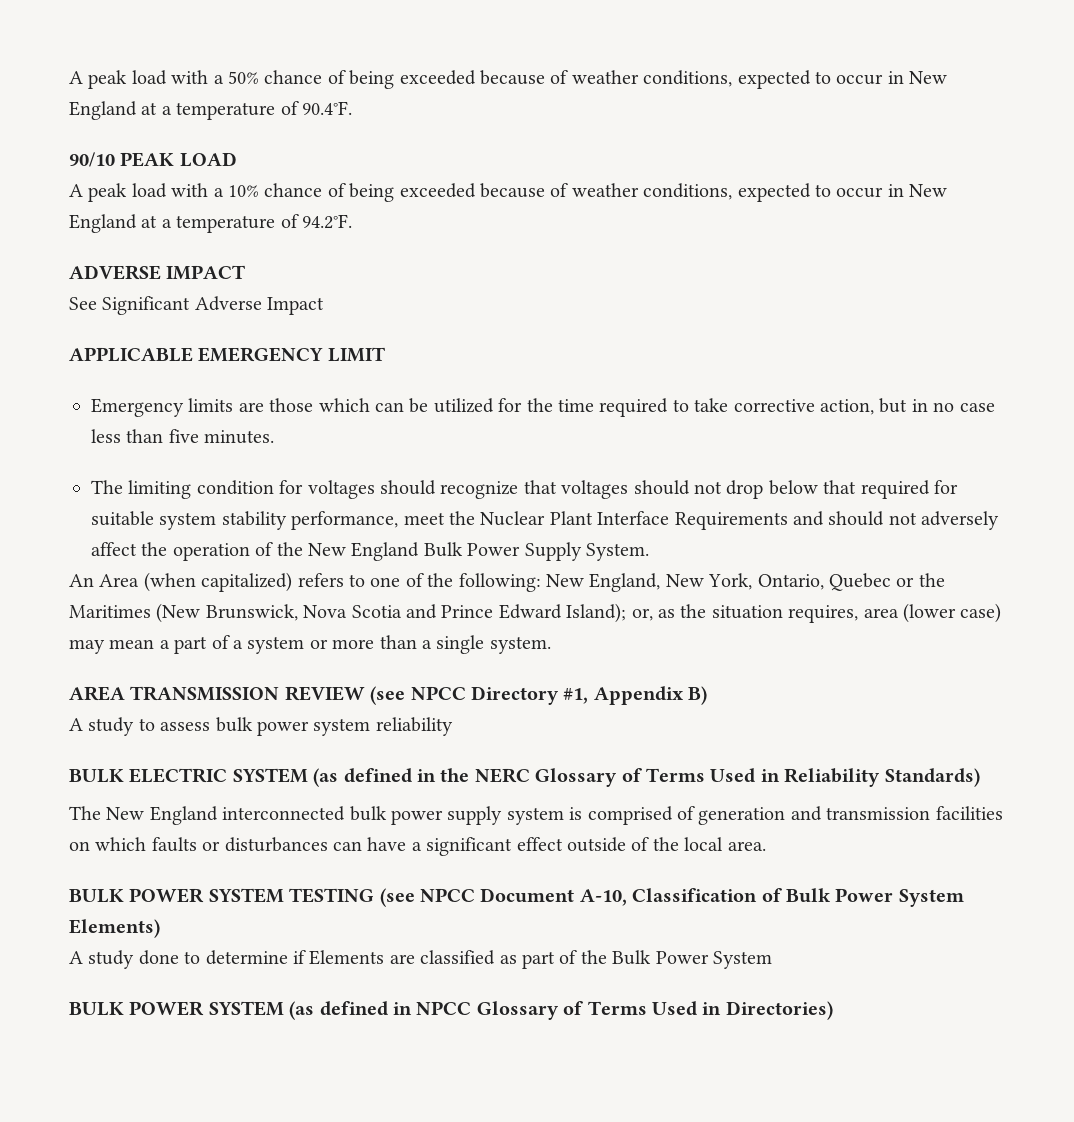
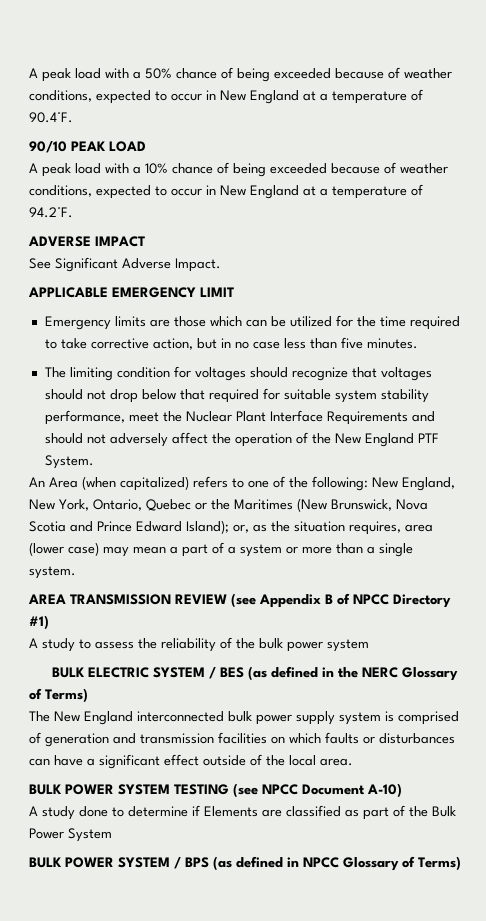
- See Significant Adverse Impact
+ See Significant Adverse Impact.
- The limiting condition for voltages should recognize that voltages should not drop below that required for suitable system stability performance, meet the Nuclear Plant Interface Requirements and should not adversely affect the operation of the New England Bulk Power Supply System.
+ The limiting condition for voltages should recognize that voltages should not drop below that required for suitable system stability performance, meet the Nuclear Plant Interface Requirements and should not adversely affect the operation of the New England PTF System.
- AREA TRANSMISSION REVIEW (see NPCC Directory #1, Appendix B)
+ AREA TRANSMISSION REVIEW (see Appendix B of NPCC Directory #1)
- A study to assess bulk power system reliability
+ A study to assess the reliability of the bulk power system
- BULK ELECTRIC SYSTEM (as defined in the NERC Glossary of Terms Used in Reliability Standards)
+ BULK ELECTRIC SYSTEM / BES (as defined in the NERC Glossary of Terms)
- BULK POWER SYSTEM TESTING (see NPCC Document A-10, Classification of Bulk Power System Elements)
+ BULK POWER SYSTEM TESTING (see NPCC Document A-10)
- BULK POWER SYSTEM (as defined in NPCC Glossary of Terms Used in Directories)
+ BULK POWER SYSTEM / BPS (as defined in NPCC Glossary of Terms)

